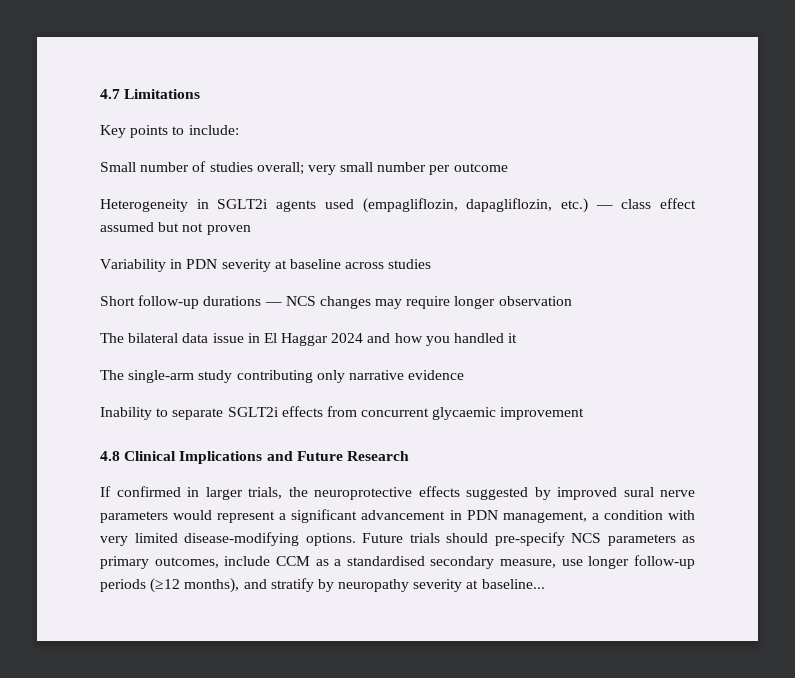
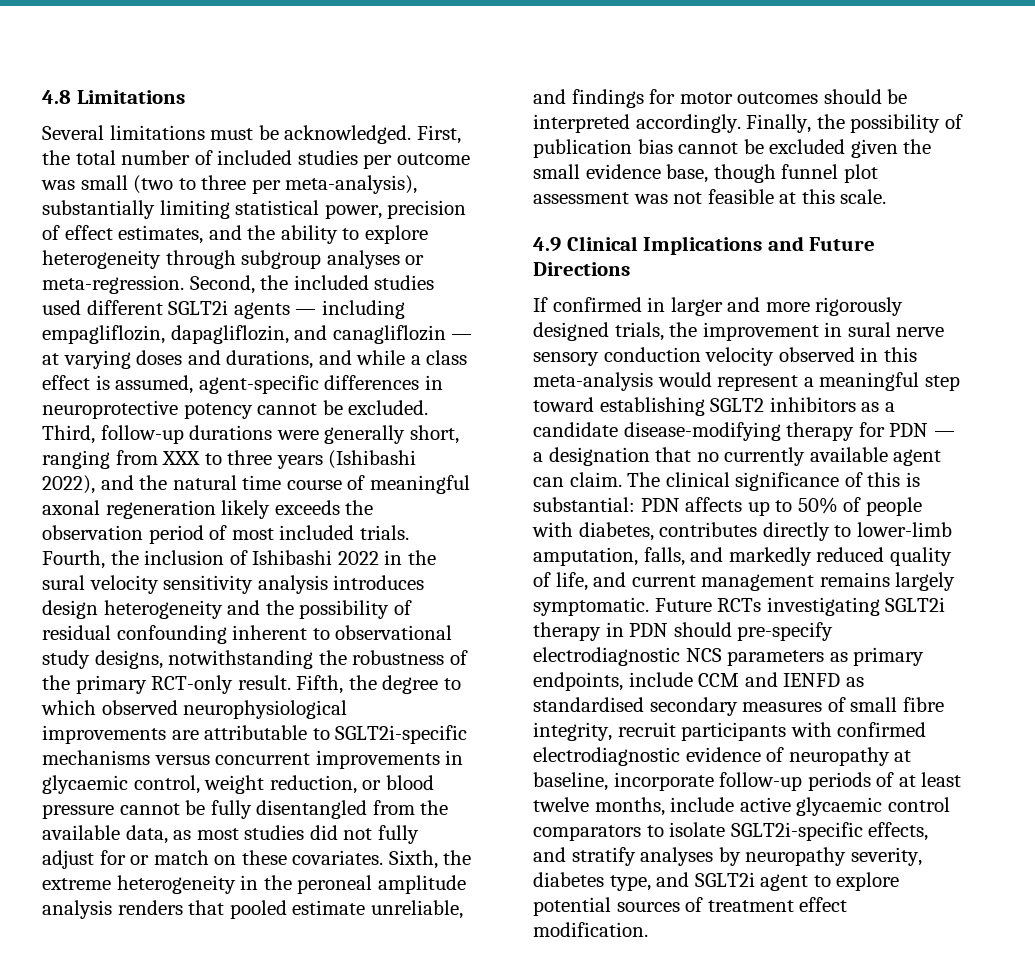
- 4.7 Limitations
+ 4.8 Limitations
- Key points to include:
- Small number of studies overall; very small number per outcome
- Heterogeneity in SGLT2i agents used (empagliflozin, dapagliflozin, etc.) — class effect assumed but not proven
- Variability in PDN severity at baseline across studies
- Short follow-up durations — NCS changes may require longer observation
- The bilateral data issue in El Haggar 2024 and how you handled it
- The single-arm study contributing only narrative evidence
- Inability to separate SGLT2i effects from concurrent glycaemic improvement
- 4.8 Clinical Implications and Future Research
+ Several limitations must be acknowledged. First, the total number of included studies per outcome was small (two to three per meta-analysis), substantially limiting statistical power, precision of effect estimates, and the ability to explore heterogeneity through subgroup analyses or meta-regression. Second, the included studies used different SGLT2i agents — including empagliflozin, dapagliflozin, and canagliflozin — at varying doses and durations, and while a class effect is assumed, agent-specific differences in neuroprotective potency cannot be excluded. Third, follow-up durations were generally short, ranging from XXX to three years (Ishibashi 2022), and the natural time course of meaningful axonal regeneration likely exceeds the observation period of most included trials. Fourth, the inclusion of Ishibashi 2022 in the sural velocity sensitivity analysis introduces design heterogeneity and the possibility of residual confounding inherent to observational study designs, notwithstanding the robustness of the primary RCT-only result. Fifth, the degree to which observed neurophysiological improvements are attributable to SGLT2i-specific mechanisms versus concurrent improvements in glycaemic control, weight reduction, or blood pressure cannot be fully disentangled from the available data, as most studies did not fully adjust for or match on these covariates. Sixth, the extreme heterogeneity in the peroneal amplitude analysis renders that pooled estimate unreliable, and findings for motor outcomes should be interpreted accordingly. Finally, the possibility of publication bias cannot be excluded given the small evidence base, though funnel plot assessment was not feasible at this scale.
+ 4.9 Clinical Implications and Future Directions
- If confirmed in larger trials, the neuroprotective effects suggested by improved sural nerve parameters would represent a significant advancement in PDN management, a condition with very limited disease-modifying options. Future trials should pre-specify NCS parameters as primary outcomes, include CCM as a standardised secondary measure, use longer follow-up periods (≥12 months), and stratify by neuropathy severity at baseline...
+ If confirmed in larger and more rigorously designed trials, the improvement in sural nerve sensory conduction velocity observed in this meta-analysis would represent a meaningful step toward establishing SGLT2 inhibitors as a candidate disease-modifying therapy for PDN — a designation that no currently available agent can claim. The clinical significance of this is substantial: PDN affects up to 50% of people with diabetes, contributes directly to lower-limb amputation, falls, and markedly reduced quality of life, and current management remains largely symptomatic. Future RCTs investigating SGLT2i therapy in PDN should pre-specify electrodiagnostic NCS parameters as primary endpoints, include CCM and IENFD as standardised secondary measures of small fibre integrity, recruit participants with confirmed electrodiagnostic evidence of neuropathy at baseline, incorporate follow-up periods of at least twelve months, include active glycaemic control comparators to isolate SGLT2i-specific effects, and stratify analyses by neuropathy severity, diabetes type, and SGLT2i agent to explore potential sources of treatment effect modification.

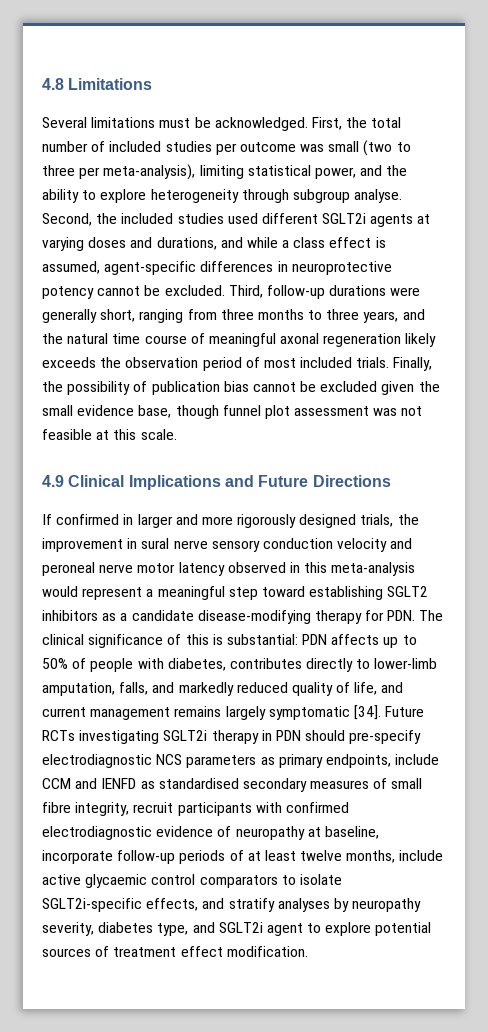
- First, the total number of included studies per outcome was small (two to three per meta-analysis), substantially limiting statistical power, precision of effect estimates, and the ability to explore heterogeneity through subgroup analyses or meta-regression.
+ First, the total number of included studies per outcome was small (two to three per meta-analysis), limiting statistical power, and the ability to explore heterogeneity through subgroup analyse.
- Second, the included studies used different SGLT2i agents — including empagliflozin, dapagliflozin, and canagliflozin — at varying doses and durations, and while a class effect is assumed, agent-specific differences in neuroprotective potency cannot be excluded.
+ Second, the included studies used different SGLT2i agents at varying doses and durations, and while a class effect is assumed, agent-specific differences in neuroprotective potency cannot be excluded.
- Third, follow-up durations were generally short, ranging from XXX to three years (Ishibashi 2022), and the natural time course of meaningful axonal regeneration likely exceeds the observation period of most included trials.
+ Third, follow-up durations were generally short, ranging from three months to three years, and the natural time course of meaningful axonal regeneration likely exceeds the observation period of most included trials.
- Fourth, the inclusion of Ishibashi 2022 in the sural velocity sensitivity analysis introduces design heterogeneity and the possibility of residual confounding inherent to observational study designs, notwithstanding the robustness of the primary RCT-only result. Fifth, the degree to which observed neurophysiological improvements are attributable to SGLT2i-specific mechanisms versus concurrent improvements in glycaemic control, weight reduction, or blood pressure cannot be fully disentangled from the available data, as most studies did not fully adjust for or match on these covariates. Sixth, the extreme heterogeneity in the peroneal amplitude analysis renders that pooled estimate unreliable, and findings for motor outcomes should be interpreted accordingly.
- If confirmed in larger and more rigorously designed trials, the improvement in sural nerve sensory conduction velocity observed in this meta-analysis would represent a meaningful step toward establishing SGLT2 inhibitors as a candidate disease-modifying therapy for PDN — a designation that no currently available agent can claim. The clinical significance of this is substantial:
+ If confirmed in larger and more rigorously designed trials, the improvement in sural nerve sensory conduction velocity and peroneal nerve motor latency observed in this meta-analysis would represent a meaningful step toward establishing SGLT2 inhibitors as a candidate disease-modifying therapy for PDN. The clinical significance of this is substantial:
- PDN affects up to 50% of people with diabetes, contributes directly to lower-limb amputation, falls, and markedly reduced quality of life, and current management remains largely symptomatic.
+ PDN affects up to 50% of people with diabetes, contributes directly to lower-limb amputation, falls, and markedly reduced quality of life, and current management remains largely symptomatic [34].

